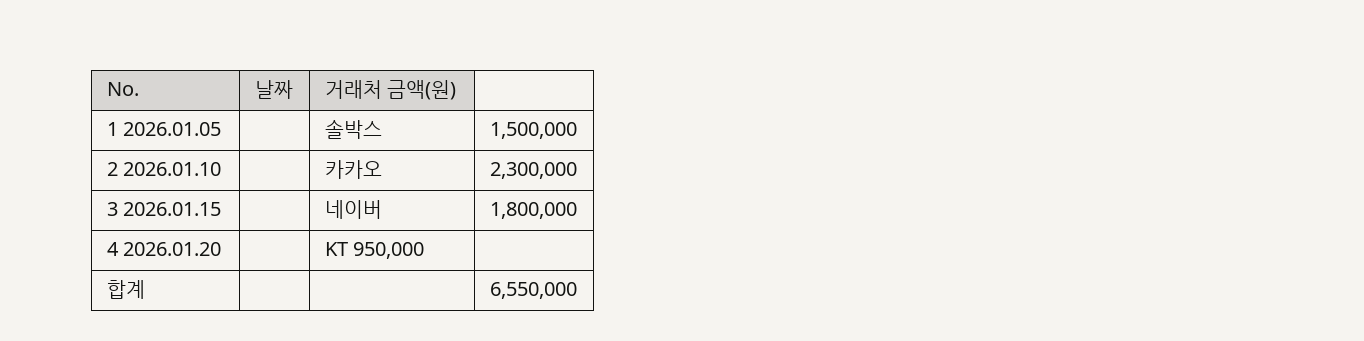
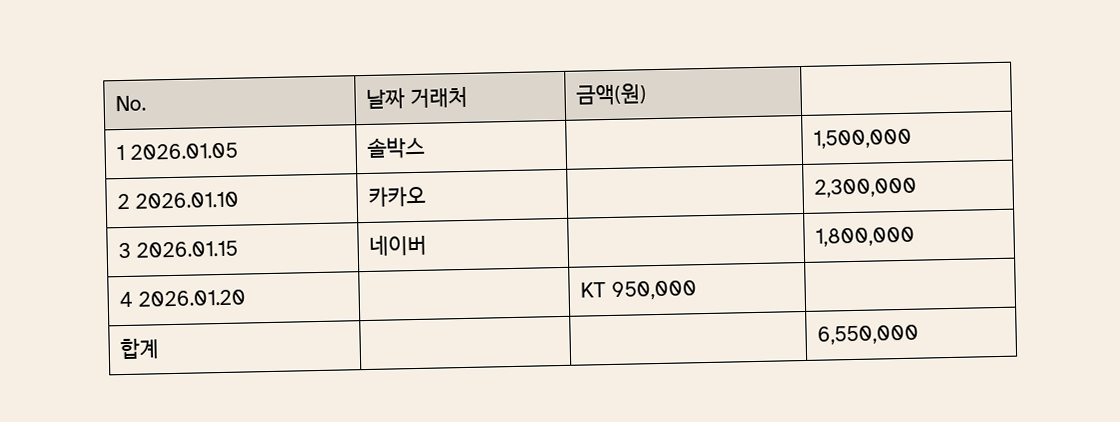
- No. | 날짜 | 거래처 금액(원) |
+ No. | 날짜 거래처 | 금액(원) |
- 1 2026.01.05 | | 솔박스 | 1,500,000
+ 1 2026.01.05 | 솔박스 | | 1,500,000
- 2 2026.01.10 | | 카카오 | 2,300,000
+ 2 2026.01.10 | 카카오 | | 2,300,000
- 3 2026.01.15 | | 네이버 | 1,800,000
+ 3 2026.01.15 | 네이버 | | 1,800,000

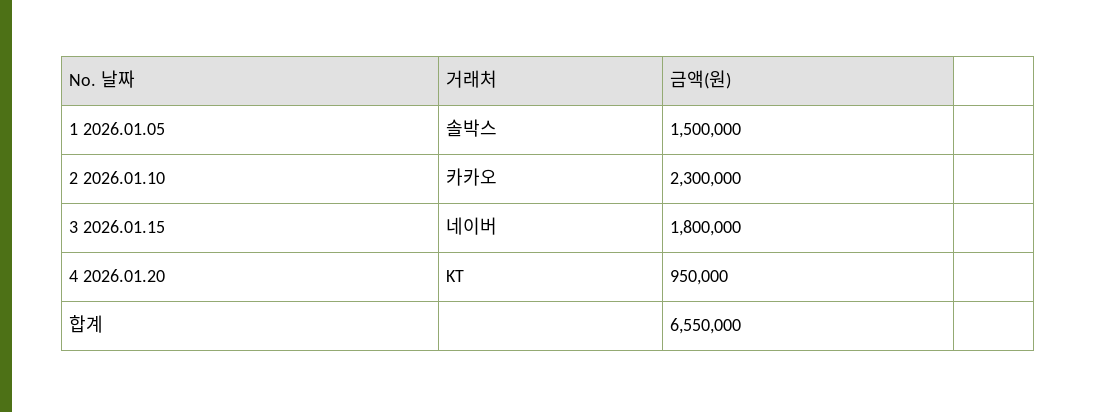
- No. | 날짜 거래처 | 금액(원) |
+ No. 날짜 | 거래처 | 금액(원) |
- 1 2026.01.05 | 솔박스 | | 1,500,000
+ 1 2026.01.05 | 솔박스 | 1,500,000 |
- 2 2026.01.10 | 카카오 | | 2,300,000
+ 2 2026.01.10 | 카카오 | 2,300,000 |
- 3 2026.01.15 | 네이버 | | 1,800,000
+ 3 2026.01.15 | 네이버 | 1,800,000 |
- 4 2026.01.20 | | KT 950,000 |
+ 4 2026.01.20 | KT | 950,000 |
- 합계 | | | 6,550,000
+ 합계 | | 6,550,000 |

